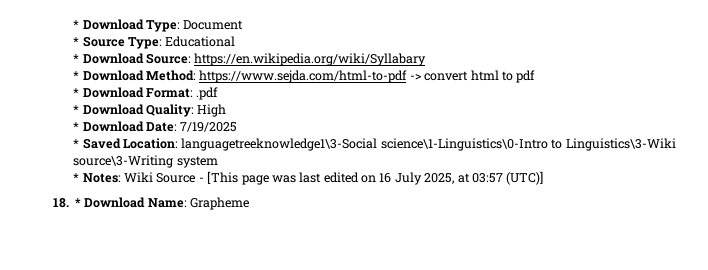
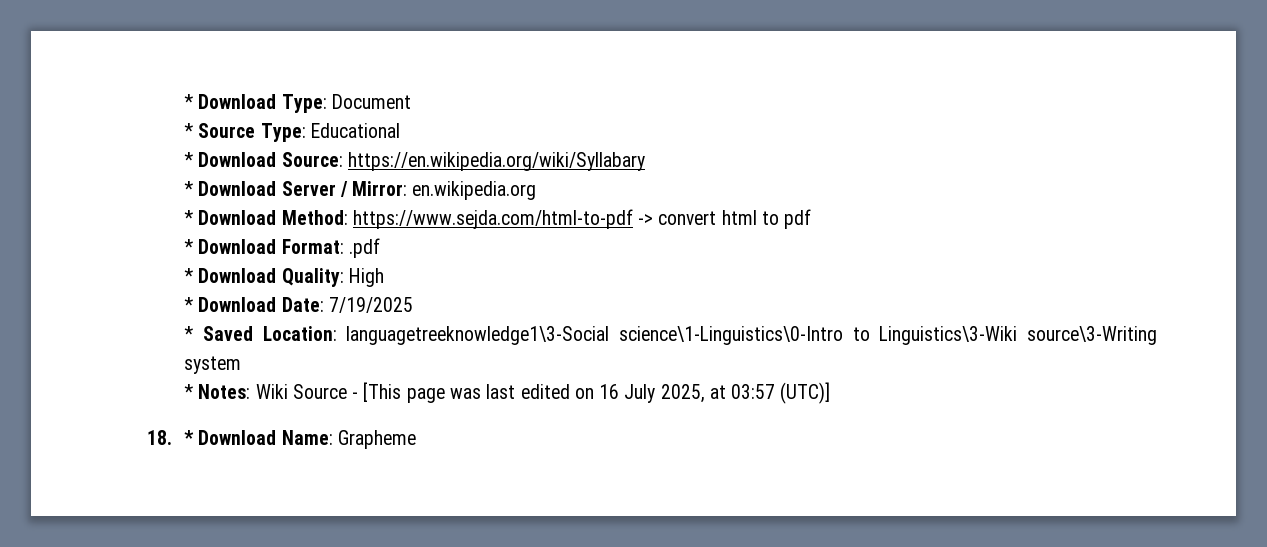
+ * Download Server / Mirror: en.wikipedia.org

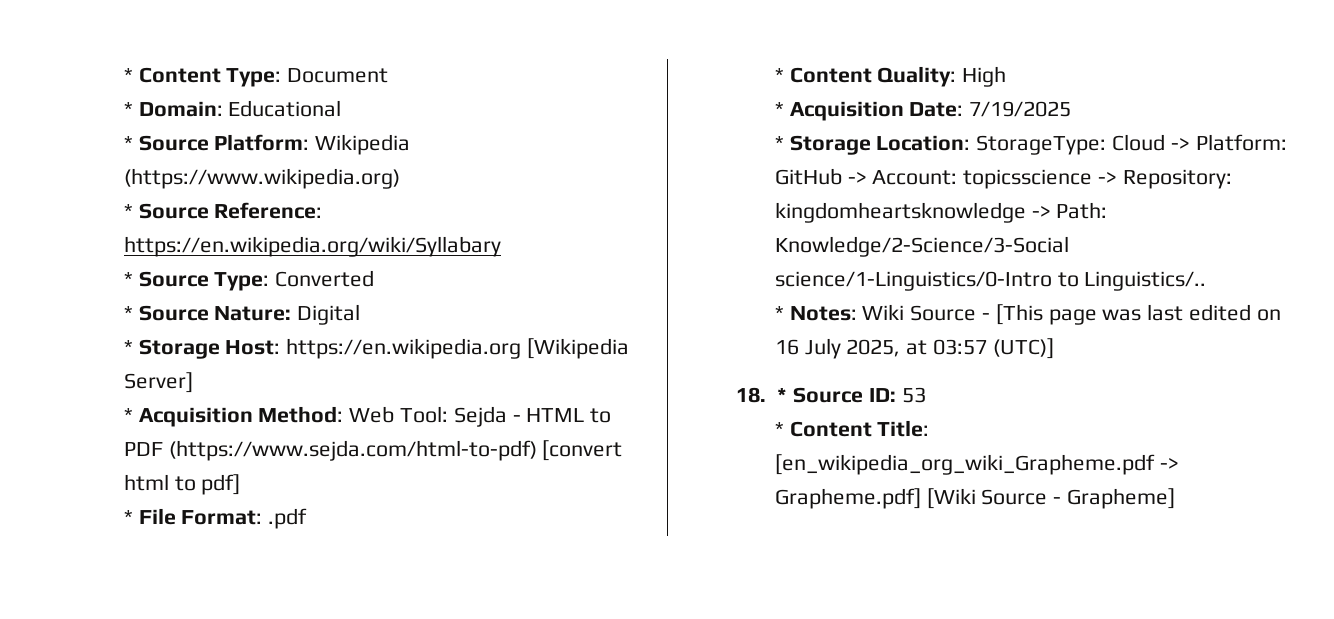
- * Download Type: Document
+ * Content Type: Document
- * Source Type: Educational
+ * Domain: Educational
- * Download Source: https://en.wikipedia.org/wiki/Syllabary
- * Download Server / Mirror: en.wikipedia.org
- * Download Method: https://www.sejda.com/html-to-pdf -> convert html to pdf
- * Download Format: .pdf
+ * Source Platform: Wikipedia (https://www.wikipedia.org)
+ * Source Reference: https://en.wikipedia.org/wiki/Syllabary
+ * Source Type: Converted
+ * Source Nature: Digital
+ * Storage Host: https://en.wikipedia.org [Wikipedia Server]
+ * Acquisition Method: Web Tool: Sejda - HTML to PDF (https://www.sejda.com/html-to-pdf) [convert html to pdf]
+ * File Format: .pdf
- * Download Quality: High
+ * Content Quality: High
- * Download Date: 7/19/2025
+ * Acquisition Date: 7/19/2025
- * Saved Location: languagetreeknowledge1\3-Social science\1-Linguistics\0-Intro to Linguistics\3-Wiki source\3-Writing system
+ * Storage Location: StorageType: Cloud -> Platform: GitHub -> Account: topicsscience -> Repository: kingdomheartsknowledge -> Path: Knowledge/2-Science/3-Social science/1-Linguistics/0-Intro to Linguistics/..
- 18. * Download Name: Grapheme
+ 18. * Source ID: 53
+ * Content Title: [en_wikipedia_org_wiki_Grapheme.pdf -> Grapheme.pdf] [Wiki Source - Grapheme]

